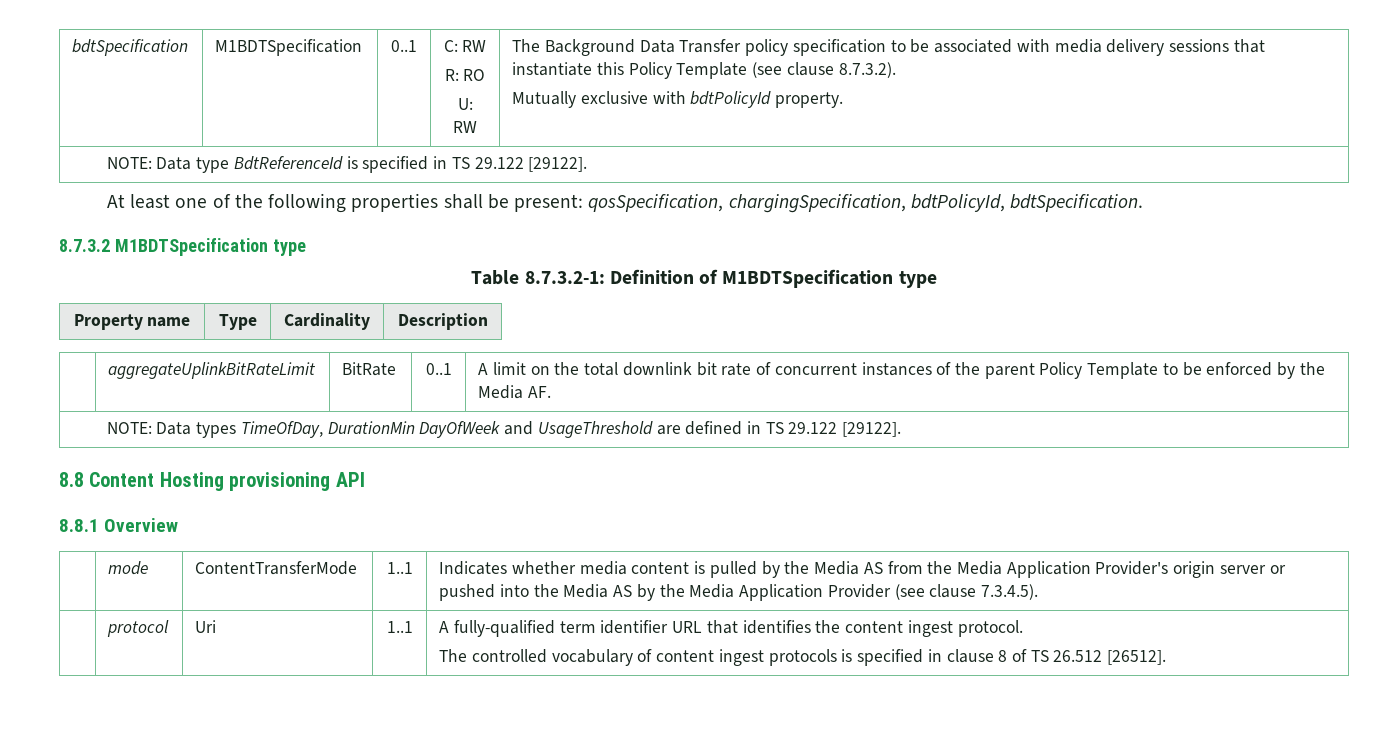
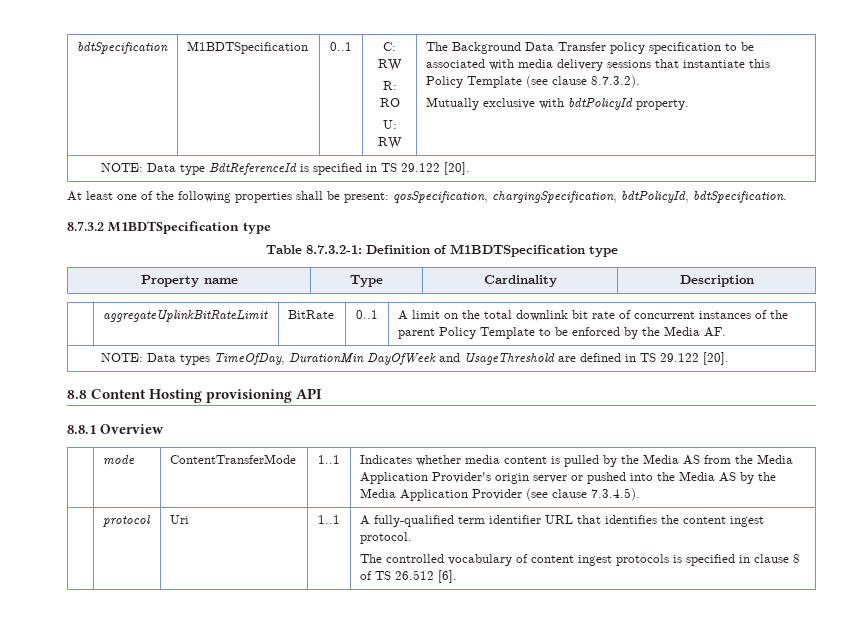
- NOTE: Data type BdtReferenceId is specified in TS 29.122 [29122].
+ NOTE: Data type BdtReferenceId is specified in TS 29.122 [20].
- NOTE: Data types TimeOfDay, DurationMin DayOfWeek and UsageThreshold are defined in TS 29.122 [29122].
+ NOTE: Data types TimeOfDay, DurationMin DayOfWeek and UsageThreshold are defined in TS 29.122 [20].
  | protocol | Uri | 1..1 | A fully-qualified term identifier URL that identifies the content ingest protocol.
- The controlled vocabulary of content ingest protocols is specified in clause 8 of TS 26.512 [26512].
+ The controlled vocabulary of content ingest protocols is specified in clause 8 of TS 26.512 [6].

